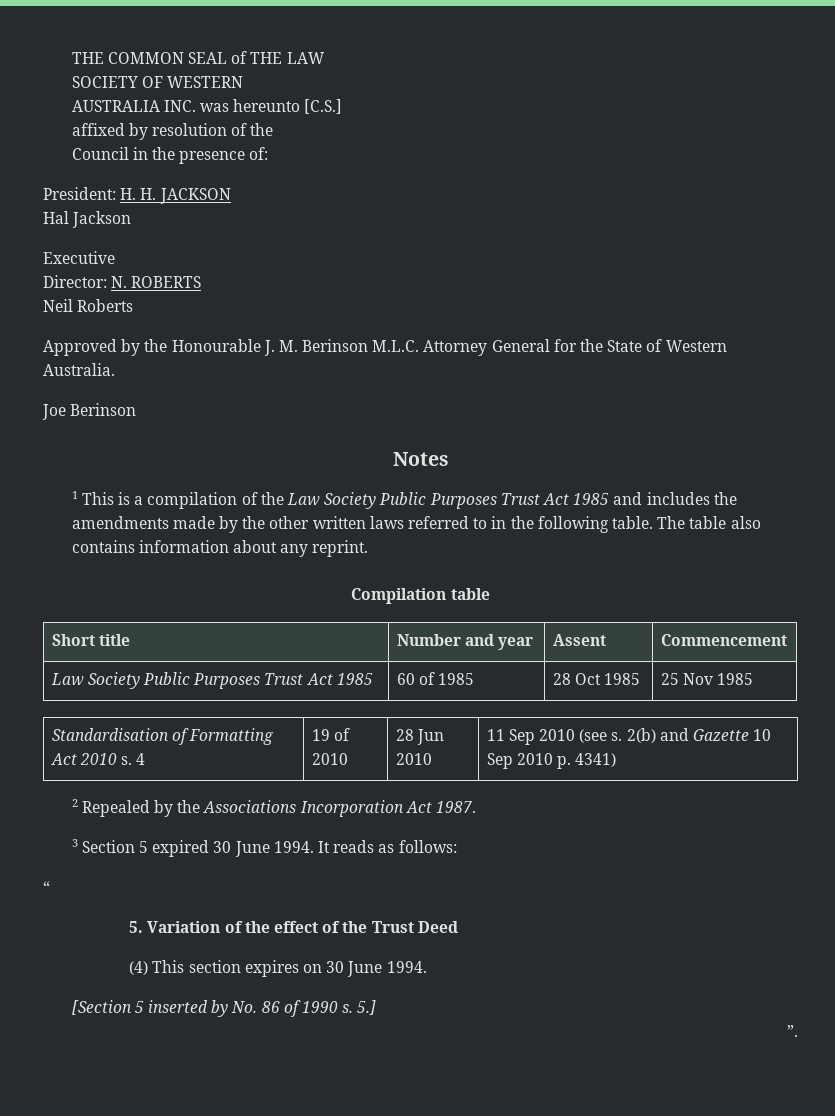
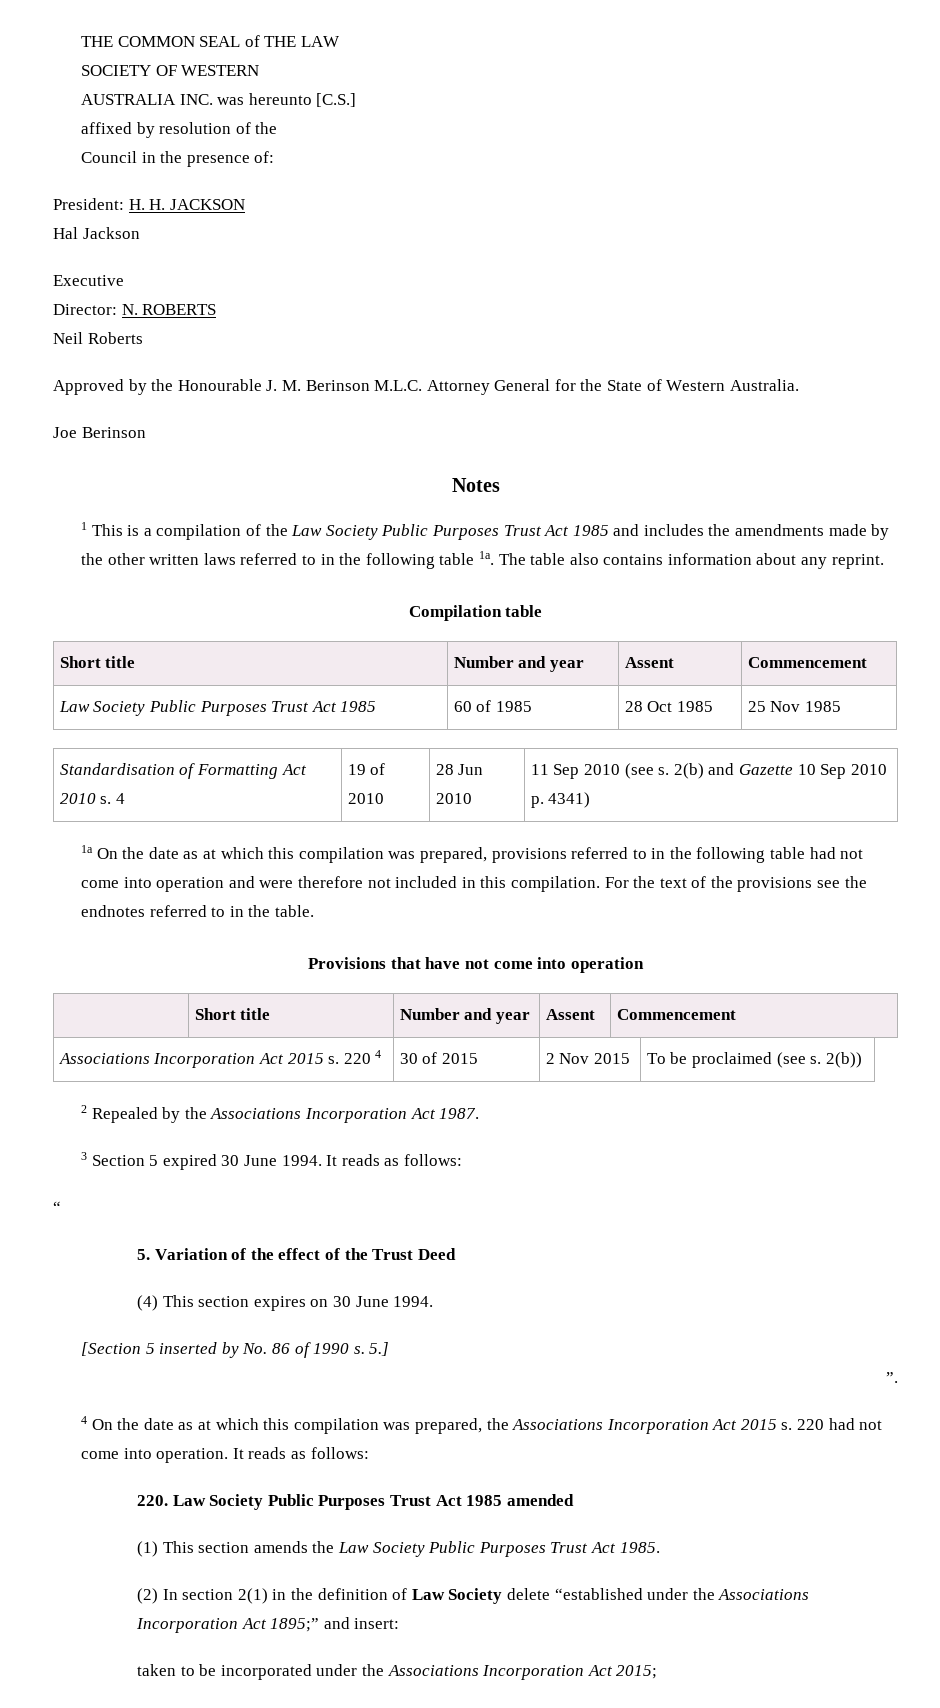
- 1 This is a compilation of the Law Society Public Purposes Trust Act 1985 and includes the amendments made by the other written laws referred to in the following table.
+ 1 This is a compilation of the Law Society Public Purposes Trust Act 1985 and includes the amendments made by the other written laws referred to in the following table 1a.
+ 1a On the date as at which this compilation was prepared, provisions referred to in the following table had not come into operation and were therefore not included in this compilation. For the text of the provisions see the endnotes referred to in the table.
+ Provisions that have not come into operation
+ | Short title | Number and year | Assent | Commencement
+ Associations Incorporation Act 2015 s. 220 4 | 30 of 2015 | 2 Nov 2015 | To be proclaimed (see s. 2(b))
+ 4 On the date as at which this compilation was prepared, the Associations Incorporation Act 2015 s. 220 had not come into operation. It reads as follows:
+ 220. Law Society Public Purposes Trust Act 1985 amended
+ (1) This section amends the Law Society Public Purposes Trust Act 1985.
+ (2) In section 2(1) in the definition of Law Society delete “established under the Associations Incorporation Act 1895;” and insert:
+ taken to be incorporated under the Associations Incorporation Act 2015;

